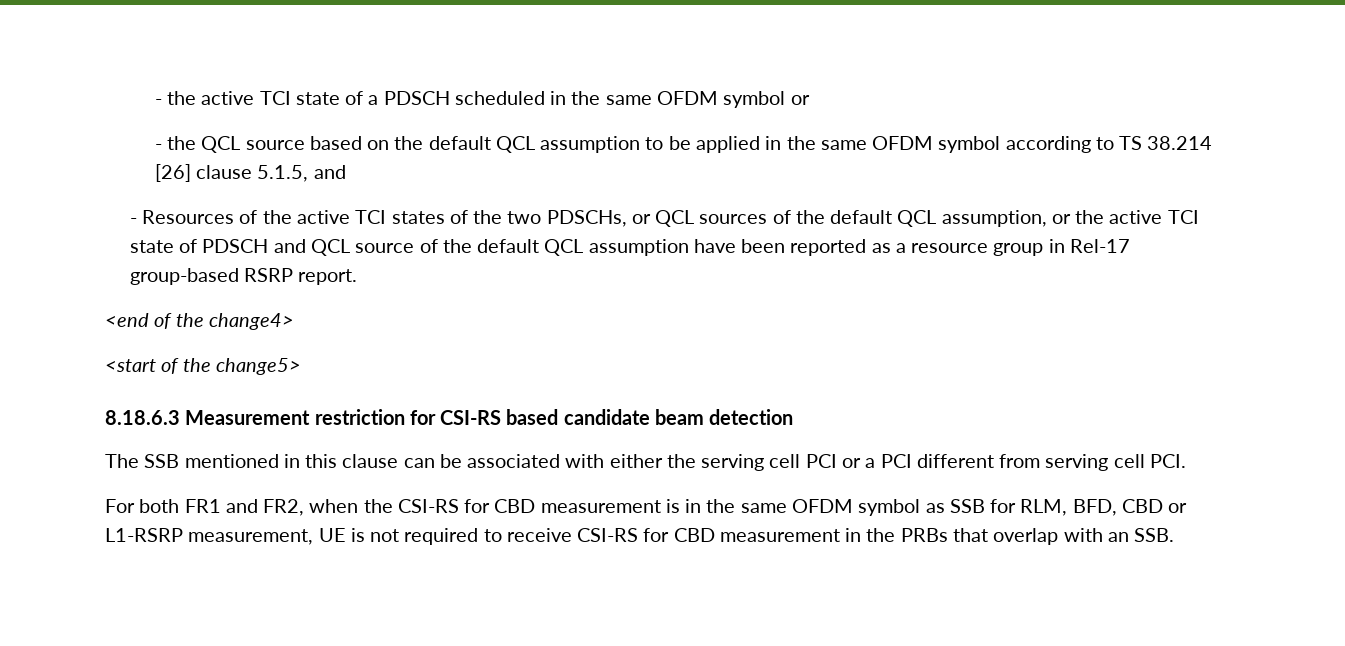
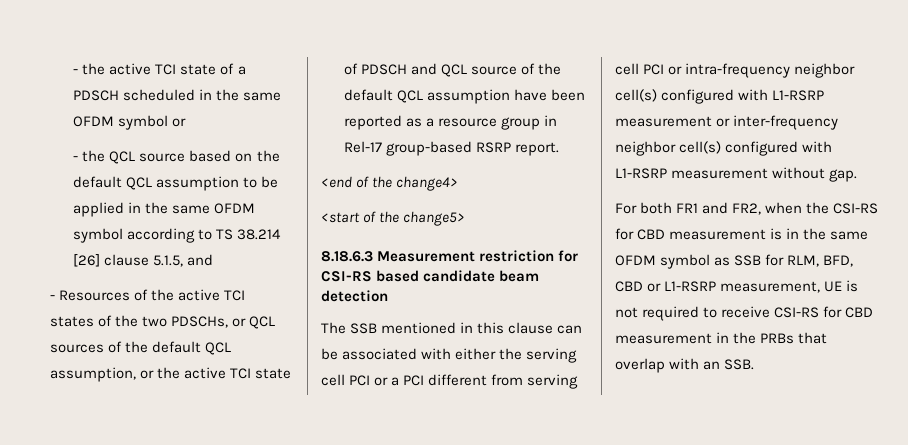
- The SSB mentioned in this clause can be associated with either the serving cell PCI or a PCI different from serving cell PCI.
+ The SSB mentioned in this clause can be associated with either the serving cell PCI or a PCI different from serving cell PCI or intra-frequency neighbor cell(s) configured with L1-RSRP measurement or inter-frequency neighbor cell(s) configured with L1-RSRP measurement without gap.

